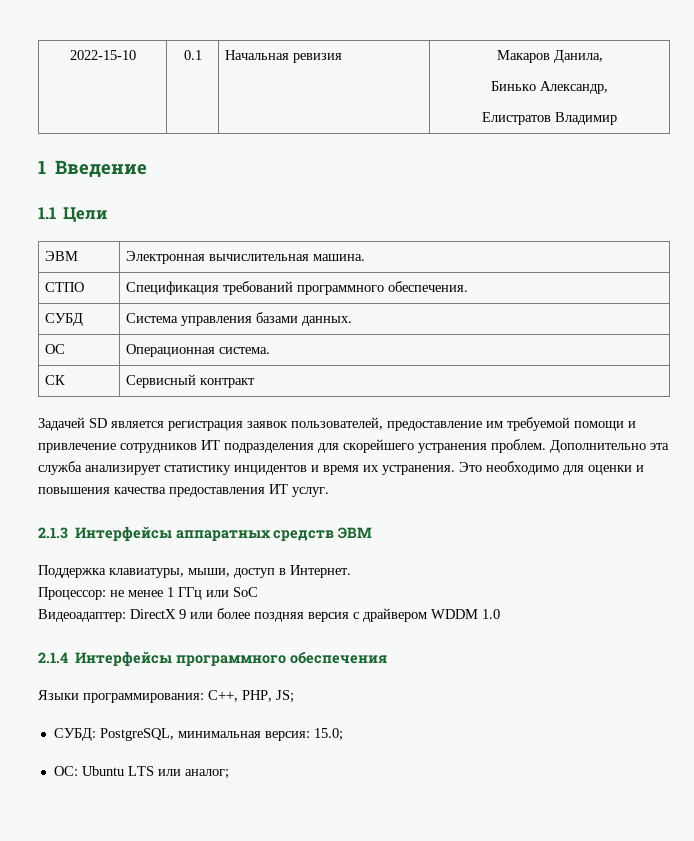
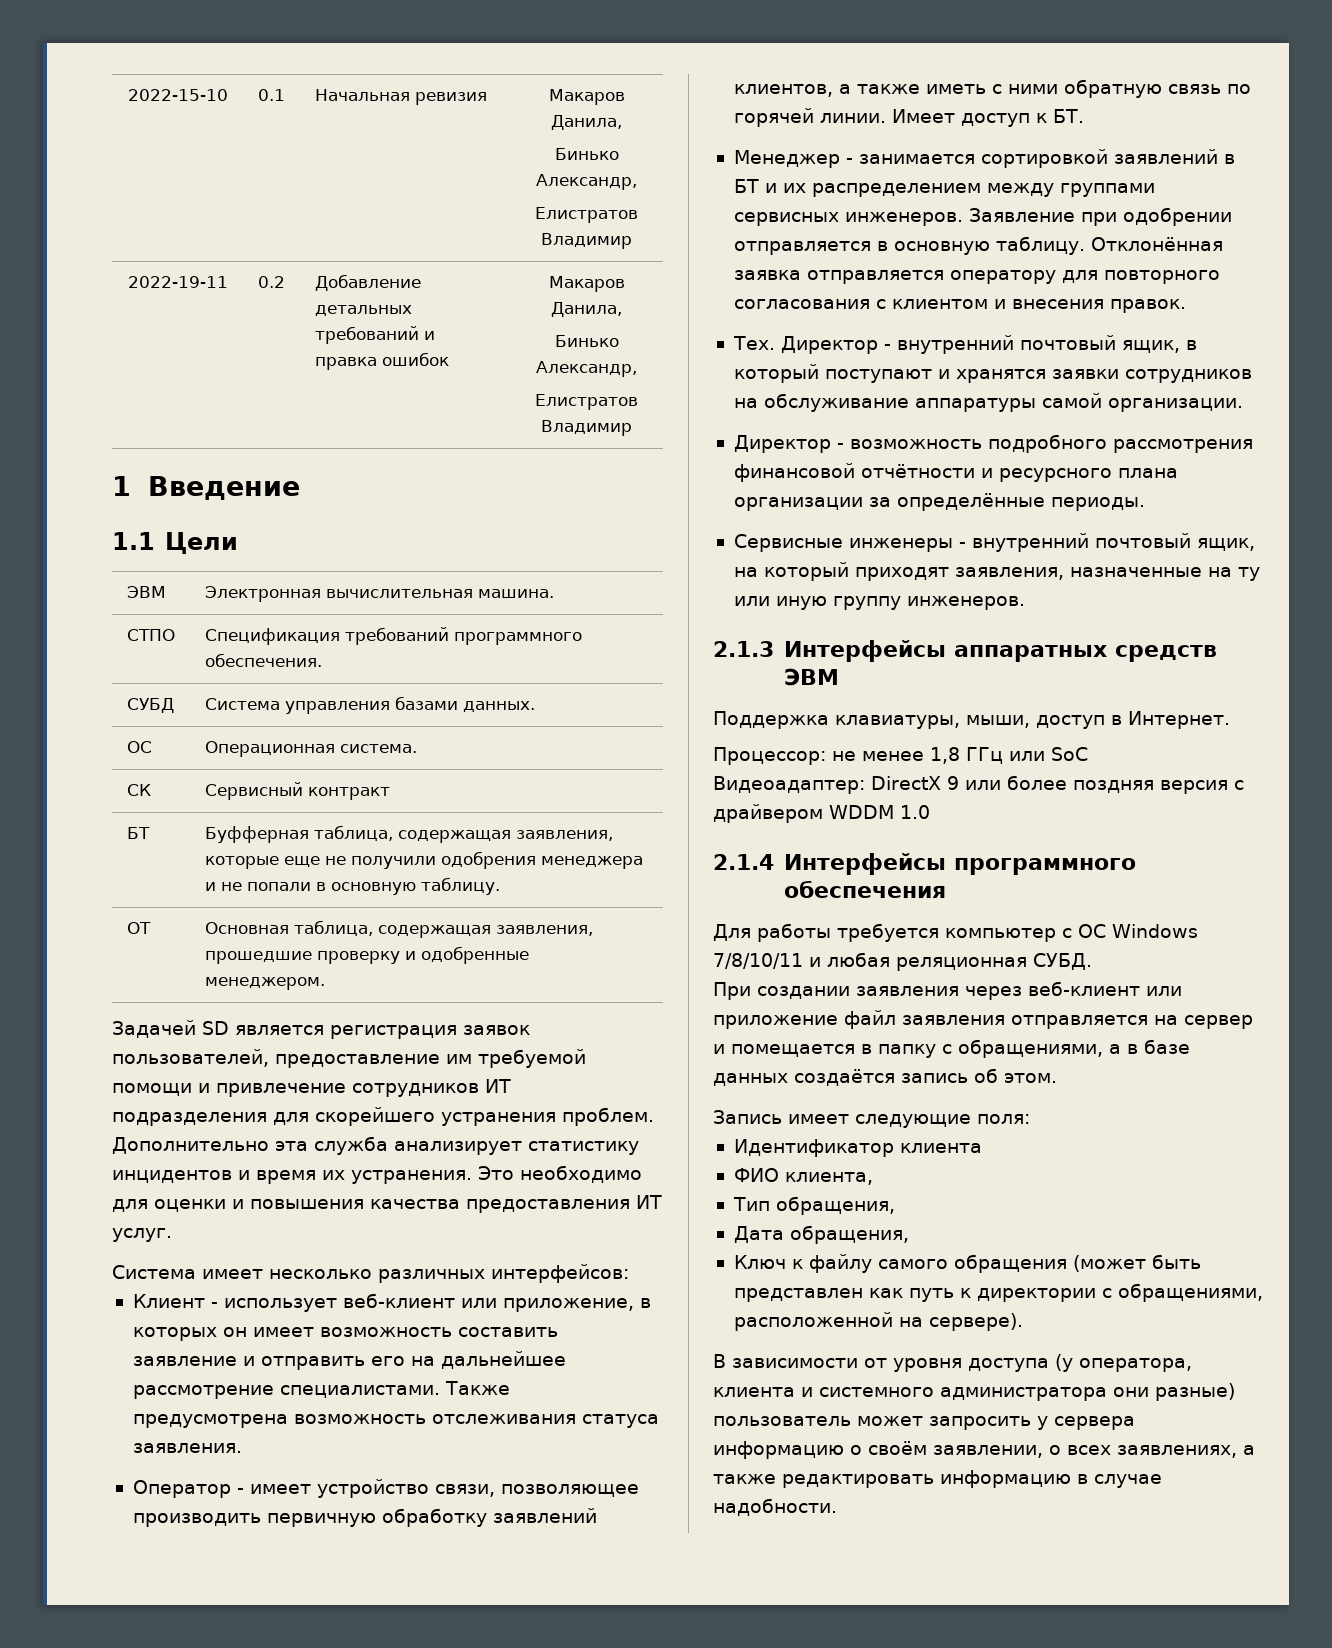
+ 2022-19-11 | 0.2 | Добавление детальных требований и правка ошибок | Макаров Данила,
+ Бинько Александр,
+ Елистратов Владимир
+ БТ | Буфферная таблица, содержащая заявления, которые еще не получили одобрения менеджера и не попали в основную таблицу.
+ ОТ | Основная таблица, содержащая заявления, прошедшие проверку и одобренные менеджером.
+ Система имеет несколько различных интерфейсов:
+ Клиент - использует веб-клиент или приложение, в которых он имеет возможность составить заявление и отправить его на дальнейшее рассмотрение специалистами. Также предусмотрена возможность отслеживания статуса заявления.
+ Оператор - имеет устройство связи, позволяющее производить первичную обработку заявлений клиентов, а также иметь с ними обратную связь по горячей линии. Имеет доступ к БТ.
+ Менеджер - занимается сортировкой заявлений в БТ и их распределением между группами сервисных инженеров. Заявление при одобрении отправляется в основную таблицу. Отклонённая заявка отправляется оператору для повторного согласования с клиентом и внесения правок.
+ Тех. Директор - внутренний почтовый ящик, в который поступают и хранятся заявки сотрудников на обслуживание аппаратуры самой организации.
+ Директор - возможность подробного рассмотрения финансовой отчётности и ресурсного плана организации за определённые периоды.
+ Сервисные инженеры - внутренний почтовый ящик, на который приходят заявления, назначенные на ту или иную группу инженеров.
- Процессор: не менее 1 ГГц или SoC
+ Процессор: не менее 1,8 ГГц или SoC
- Языки программирования: С++, PHP, JS;
- СУБД: PostgreSQL, минимальная версия: 15.0;
- ОС: Ubuntu LTS или аналог;
+ Для работы требуется компьютер с ОС Windows 7/8/10/11 и любая реляционная СУБД.
+ При создании заявления через веб-клиент или приложение файл заявления отправляется на сервер и помещается в папку с обращениями, а в базе данных создаётся запись об этом.
+ Запись имеет следующие поля:
+ Идентификатор клиента
+ ФИО клиента,
+ Тип обращения,
+ Дата обращения,
+ Ключ к файлу самого обращения (может быть представлен как путь к директории с обращениями, расположенной на сервере).
+ В зависимости от уровня доступа (у оператора, клиента и системного администратора они разные) пользователь может запросить у сервера информацию о своём заявлении, о всех заявлениях, а также редактировать информацию в случае надобности.

